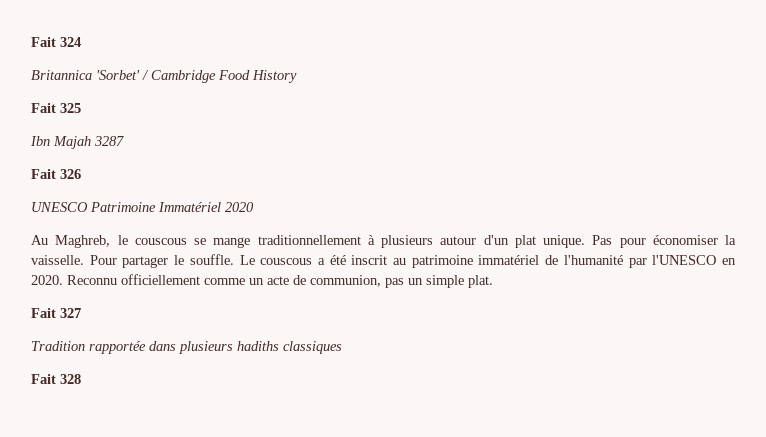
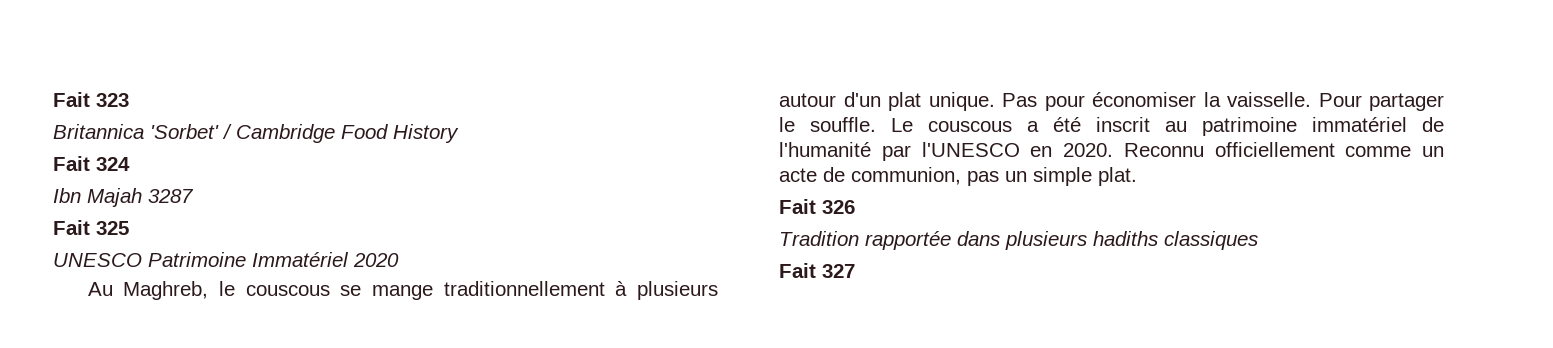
- Fait 324
+ Fait 323
- Fait 325
+ Fait 324
- Fait 326
+ Fait 325
- Fait 327
+ Fait 326
- Fait 328
+ Fait 327

